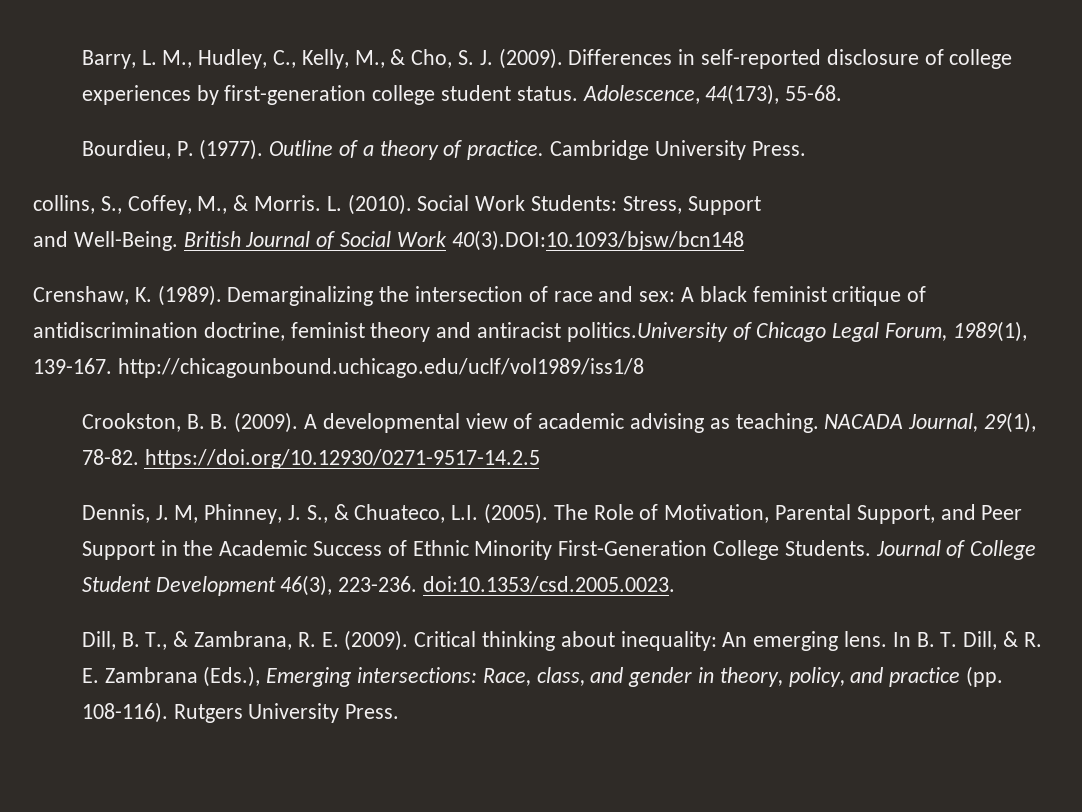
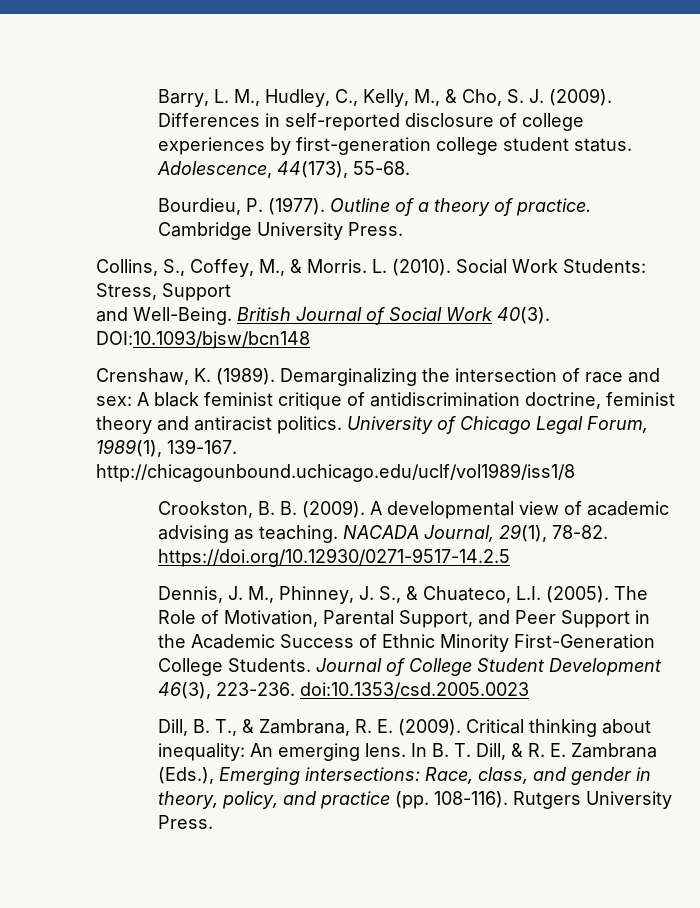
- collins, S., Coffey, M., & Morris.
+ Collins, S., Coffey, M., & Morris.
- British Journal of Social Work 40(3).DOI:10.1093/bjsw/bcn148
+ British Journal of Social Work 40(3). DOI:10.1093/bjsw/bcn148
- Demarginalizing the intersection of race and sex: A black feminist critique of antidiscrimination doctrine, feminist theory and antiracist politics.University of Chicago Legal Forum, 1989(1), 139-167. http://chicagounbound.uchicago.edu/uclf/vol1989/iss1/8
+ Demarginalizing the intersection of race and sex: A black feminist critique of antidiscrimination doctrine, feminist theory and antiracist politics. University of Chicago Legal Forum, 1989(1), 139-167. http://chicagounbound.uchicago.edu/uclf/vol1989/iss1/8
- Dennis, J. M, Phinney, J. S., & Chuateco, L.I. (2005).
+ Dennis, J. M., Phinney, J. S., & Chuateco, L.I. (2005).
- Journal of College Student Development 46(3), 223-236. doi:10.1353/csd.2005.0023.
+ Journal of College Student Development 46(3), 223-236. doi:10.1353/csd.2005.0023

